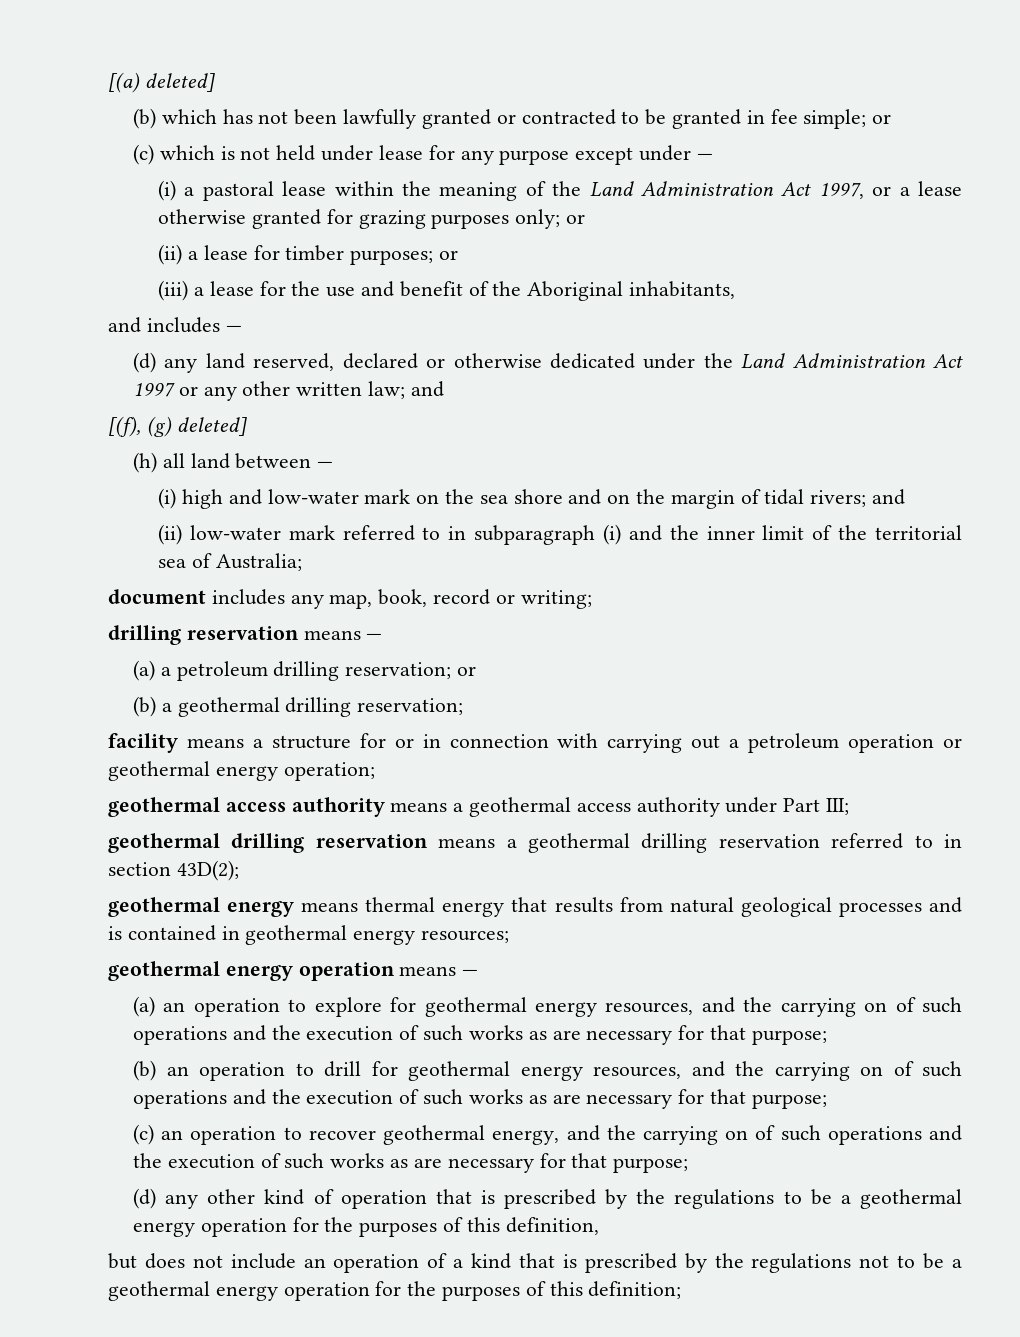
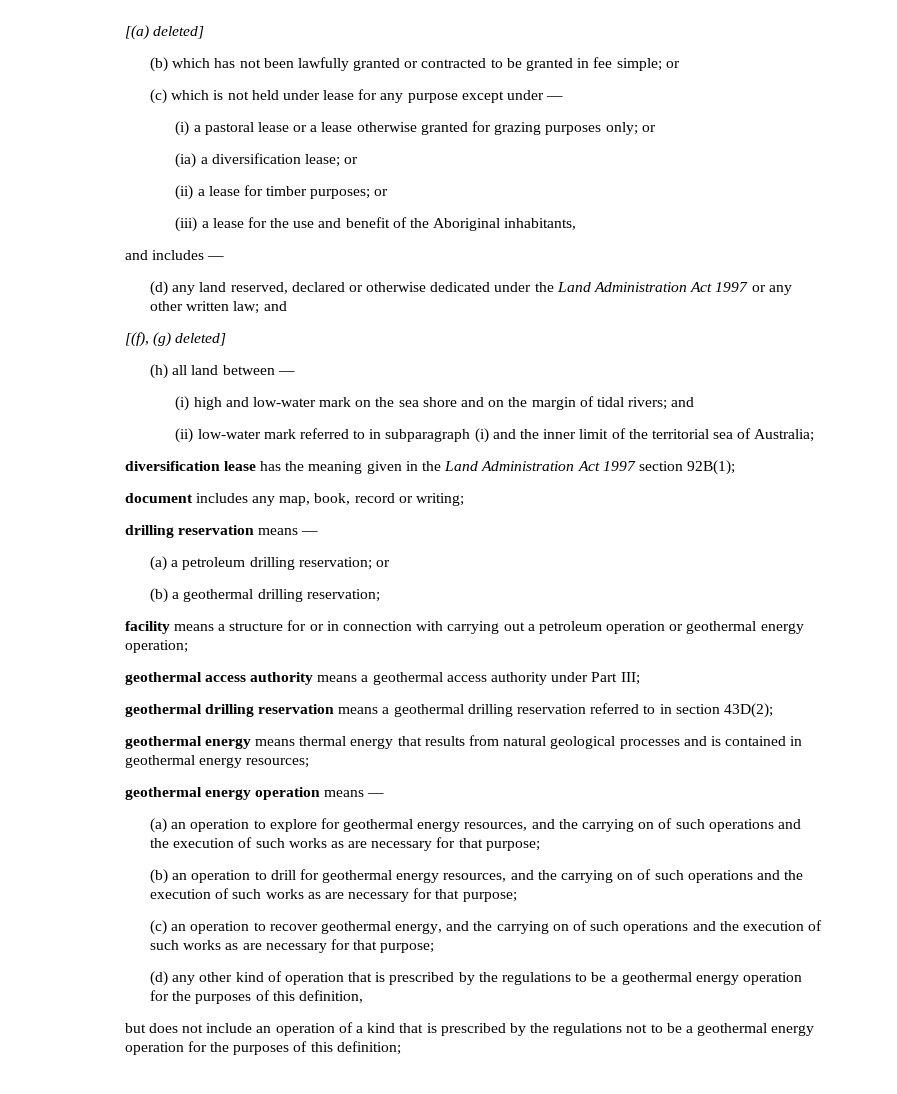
- (i) a pastoral lease within the meaning of the Land Administration Act 1997, or a lease otherwise granted for grazing purposes only; or
+ (i) a pastoral lease or a lease otherwise granted for grazing purposes only; or
+ (ia) a diversification lease; or
+ diversification lease has the meaning given in the Land Administration Act 1997 section 92B(1);

